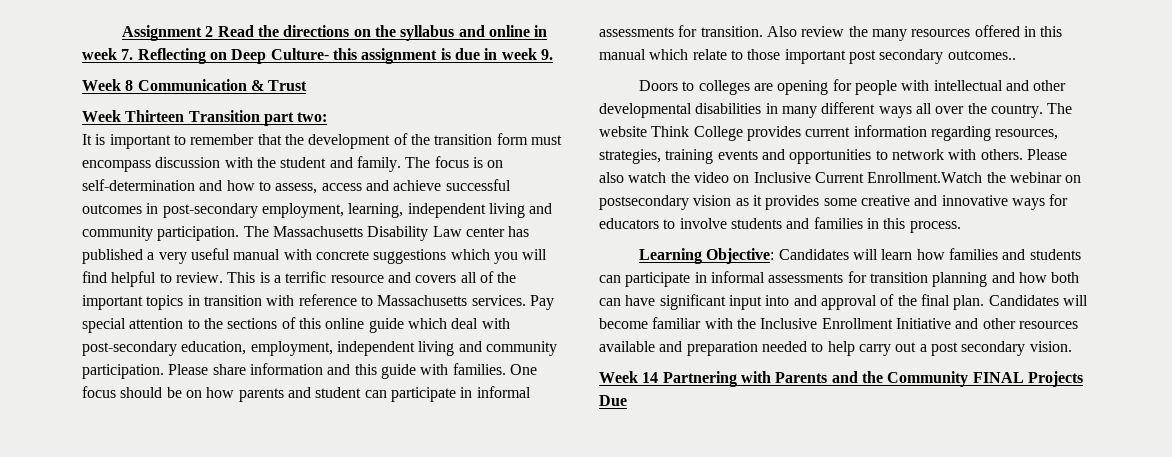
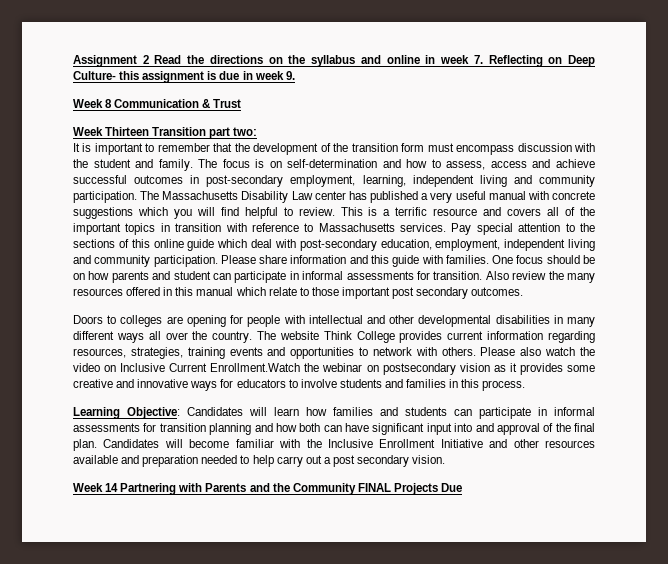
- Also review the many resources offered in this manual which relate to those important post secondary outcomes..
+ Also review the many resources offered in this manual which relate to those important post secondary outcomes.

